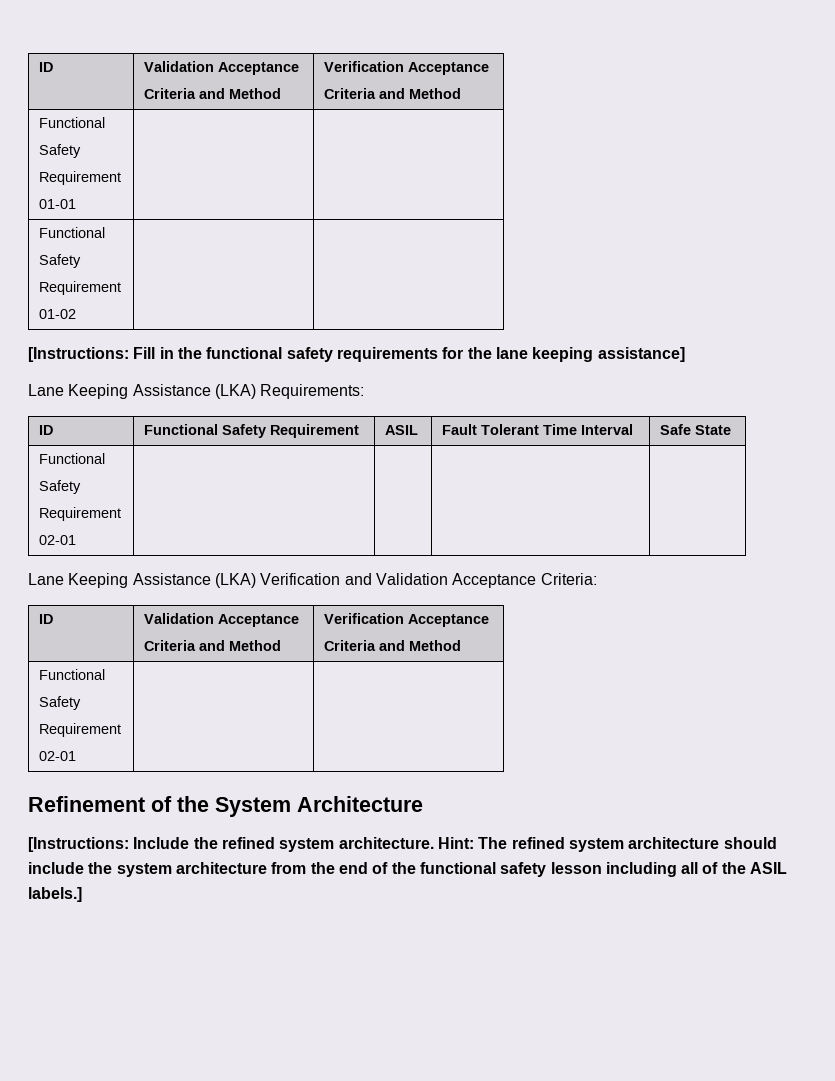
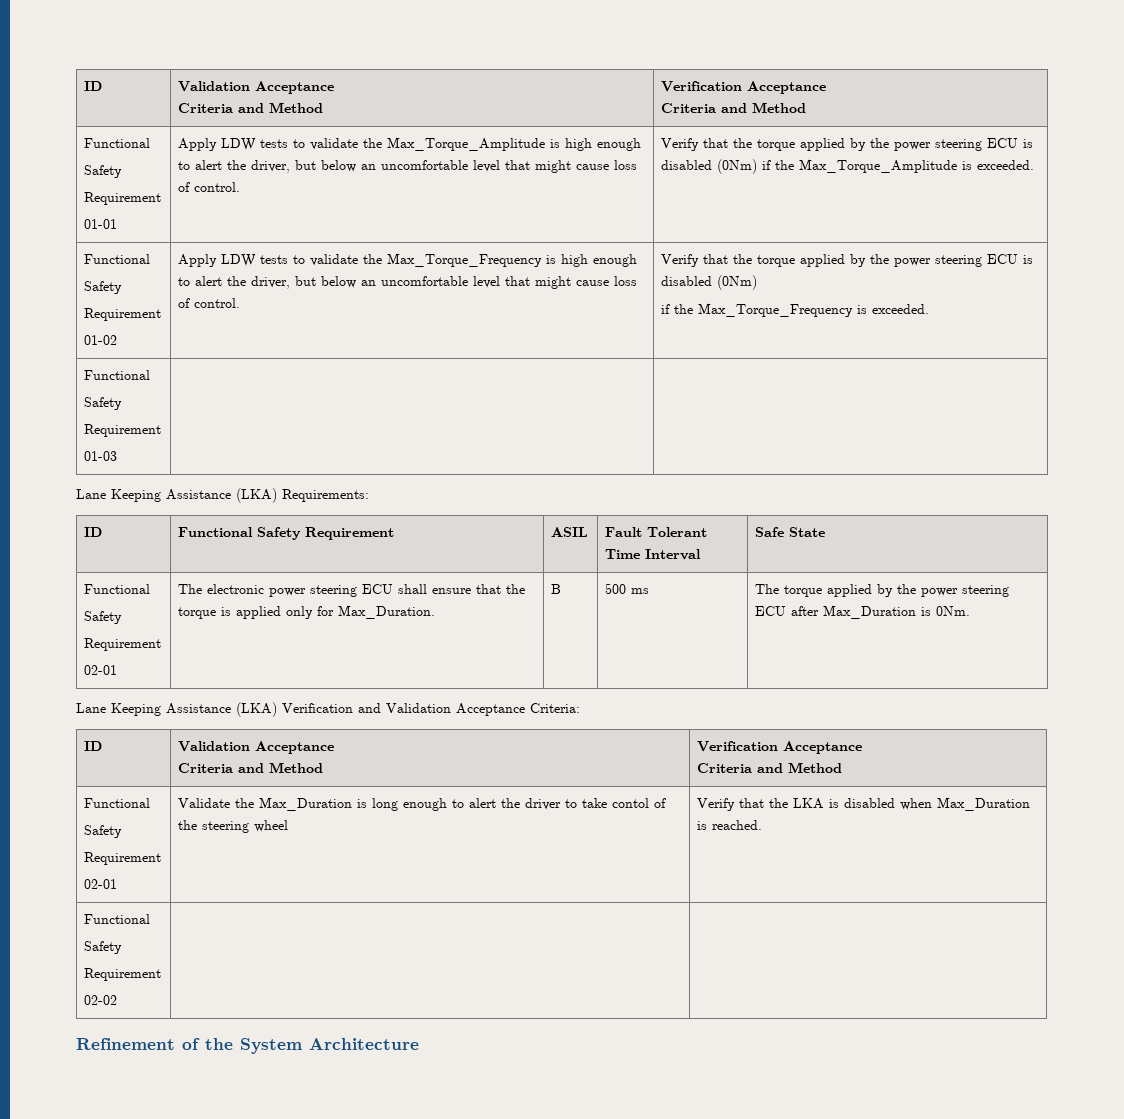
- 01-01 | |
+ 01-01 | Apply LDW tests to validate the Max_Torque_Amplitude is high enough to alert the driver, but below an uncomfortable level that might cause loss of control. | Verify that the torque applied by the power steering ECU is disabled (0Nm) if the Max_Torque_Amplitude is exceeded.
  Functional
  Safety
  Requirement
- 01-02 | |
- [Instructions: Fill in the functional safety requirements for the lane keeping assistance]
+ 01-02 | Apply LDW tests to validate the Max_Torque_Frequency is high enough to alert the driver, but below an uncomfortable level that might cause loss of control. | Verify that the torque applied by the power steering ECU is disabled (0Nm)
+ if the Max_Torque_Frequency is exceeded.
+ Functional
+ Safety
+ Requirement
+ 01-03 | |
  ID | Functional Safety Requirement | ASIL | Fault Tolerant Time Interval | Safe State
  Functional
  Safety
  Requirement
- 02-01 | | | |
+ 02-01 | The electronic power steering ECU shall ensure that the torque is applied only for Max_Duration. | B | 500 ms | The torque applied by the power steering ECU after Max_Duration is 0Nm.
  Lane Keeping Assistance (LKA) Verification and Validation Acceptance Criteria:
  ID | Validation Acceptance
  Criteria and Method | Verification Acceptance
  Criteria and Method
  Functional
  Safety
  Requirement
- 02-01 | |
+ 02-01 | Validate the Max_Duration is long enough to alert the driver to take contol of the steering wheel | Verify that the LKA is disabled when Max_Duration is reached.
+ Functional
+ Safety
+ Requirement
+ 02-02 | |
- [Instructions: Include the refined system architecture. Hint: The refined system architecture should include the system architecture from the end of the functional safety lesson including all of the ASIL labels.]

